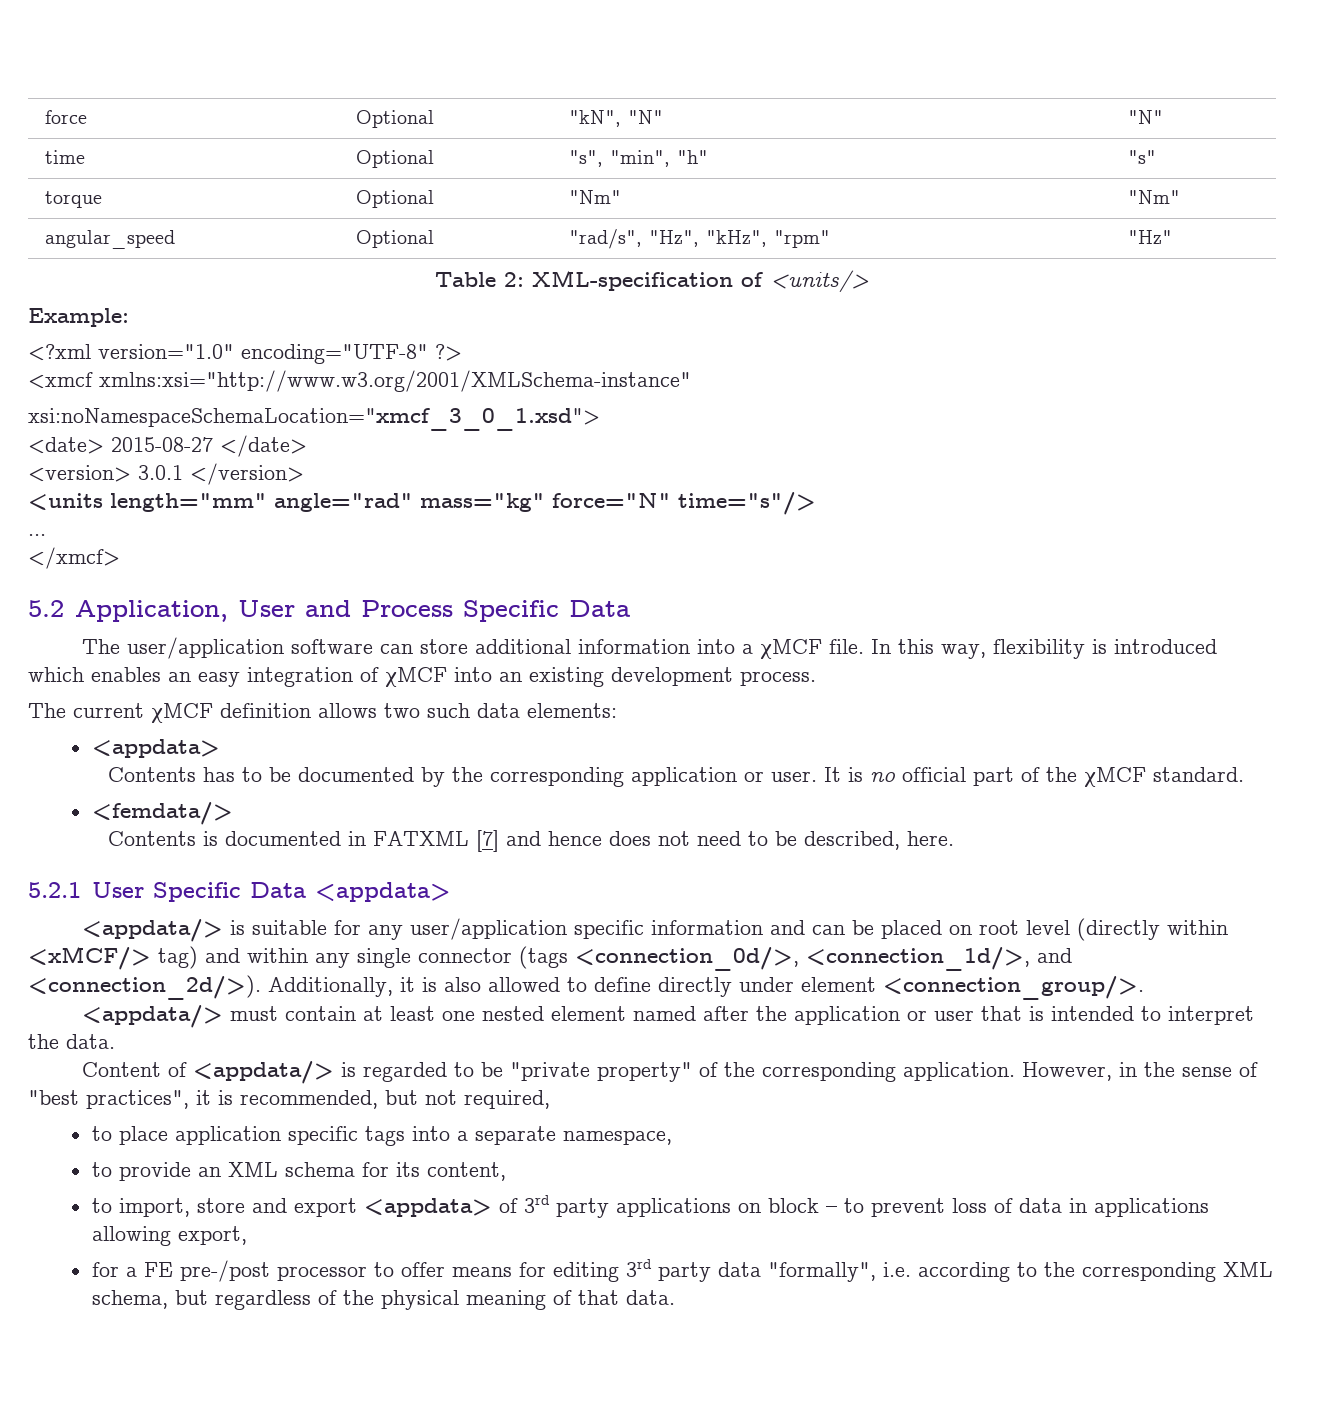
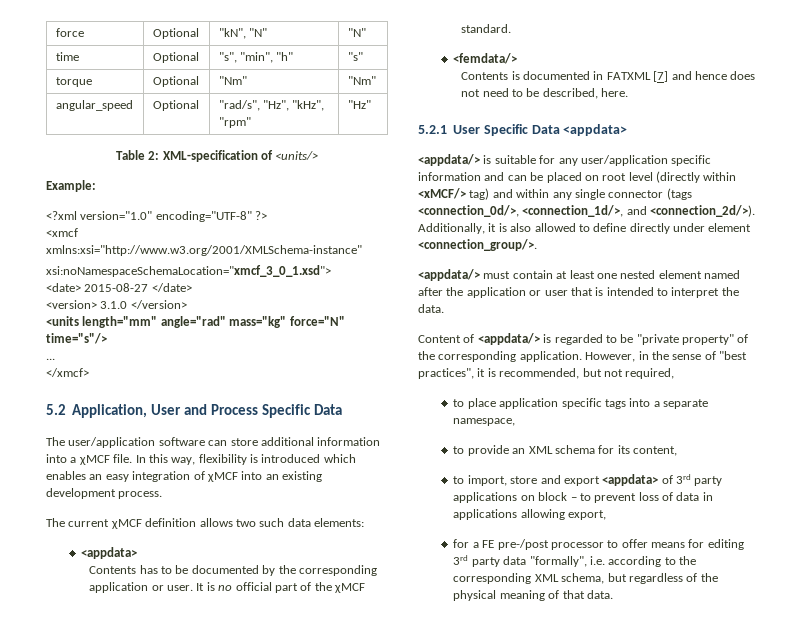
- <version> 3.0.1 </version>
+ <version> 3.1.0 </version>

